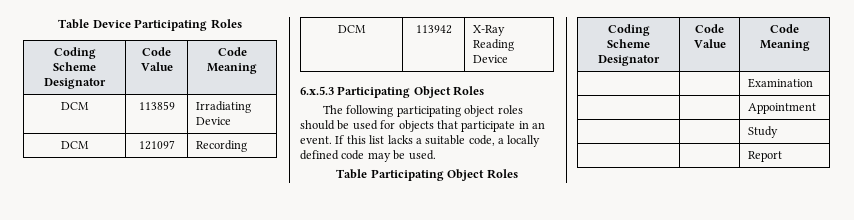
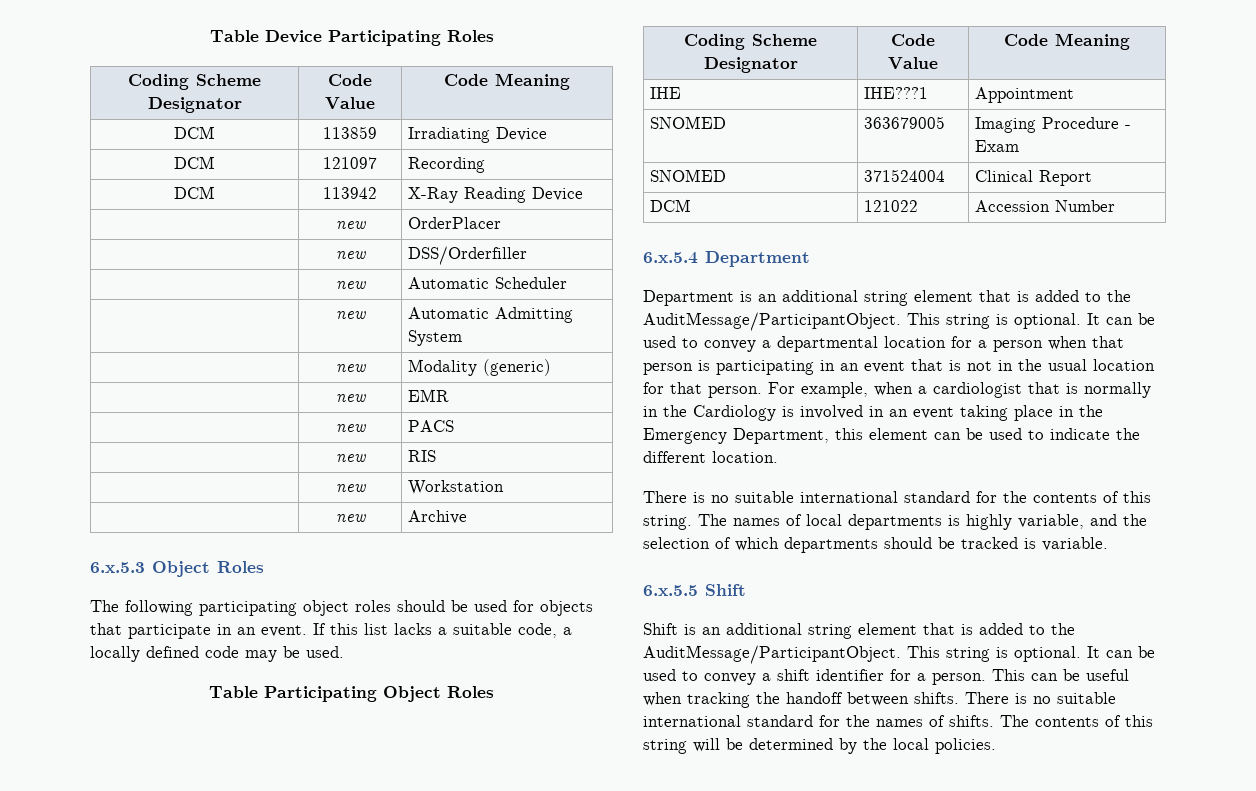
+ | new | OrderPlacer
+ | new | DSS/Orderfiller
+ | new | Automatic Scheduler
+ | new | Automatic Admitting System
+ | new | Modality (generic)
+ | new | EMR
+ | new | PACS
+ | new | RIS
+ | new | Workstation
+ | new | Archive
- 6.x.5.3 Participating Object Roles
+ 6.x.5.3 Object Roles
- | | Examination
- | | Appointment
+ IHE | IHE???1 | Appointment
- | | Study
- | | Report
+ SNOMED | 363679005 | Imaging Procedure - Exam
+ SNOMED | 371524004 | Clinical Report
+ DCM | 121022 | Accession Number
+ 6.x.5.4 Department
+ Department is an additional string element that is added to the AuditMessage/ParticipantObject. This string is optional. It can be used to convey a departmental location for a person when that person is participating in an event that is not in the usual location for that person. For example, when a cardiologist that is normally in the Cardiology is involved in an event taking place in the Emergency Department, this element can be used to indicate the different location.
+ There is no suitable international standard for the contents of this string. The names of local departments is highly variable, and the selection of which departments should be tracked is variable.
+ 6.x.5.5 Shift
+ Shift is an additional string element that is added to the AuditMessage/ParticipantObject. This string is optional. It can be used to convey a shift identifier for a person. This can be useful when tracking the handoff between shifts. There is no suitable international standard for the names of shifts. The contents of this string will be determined by the local policies.

